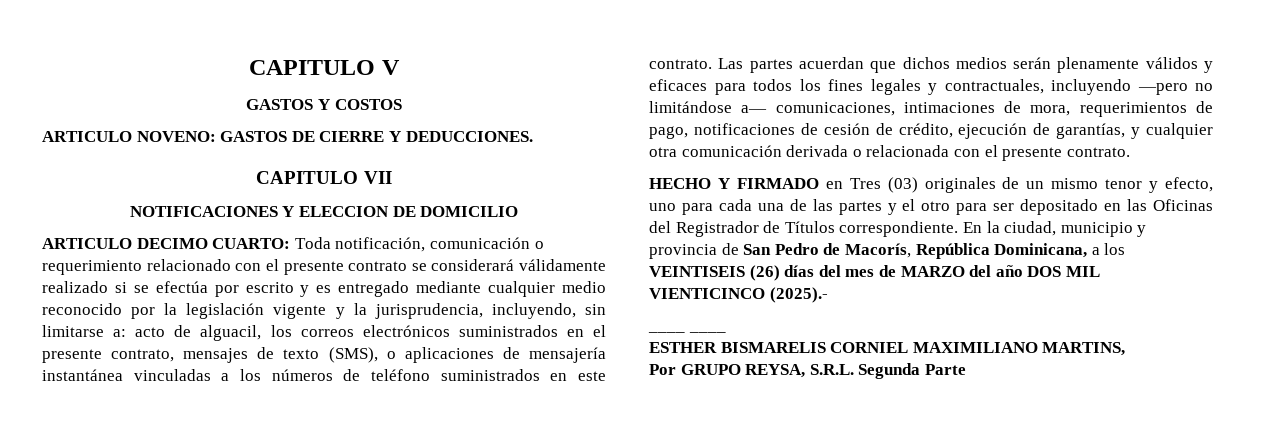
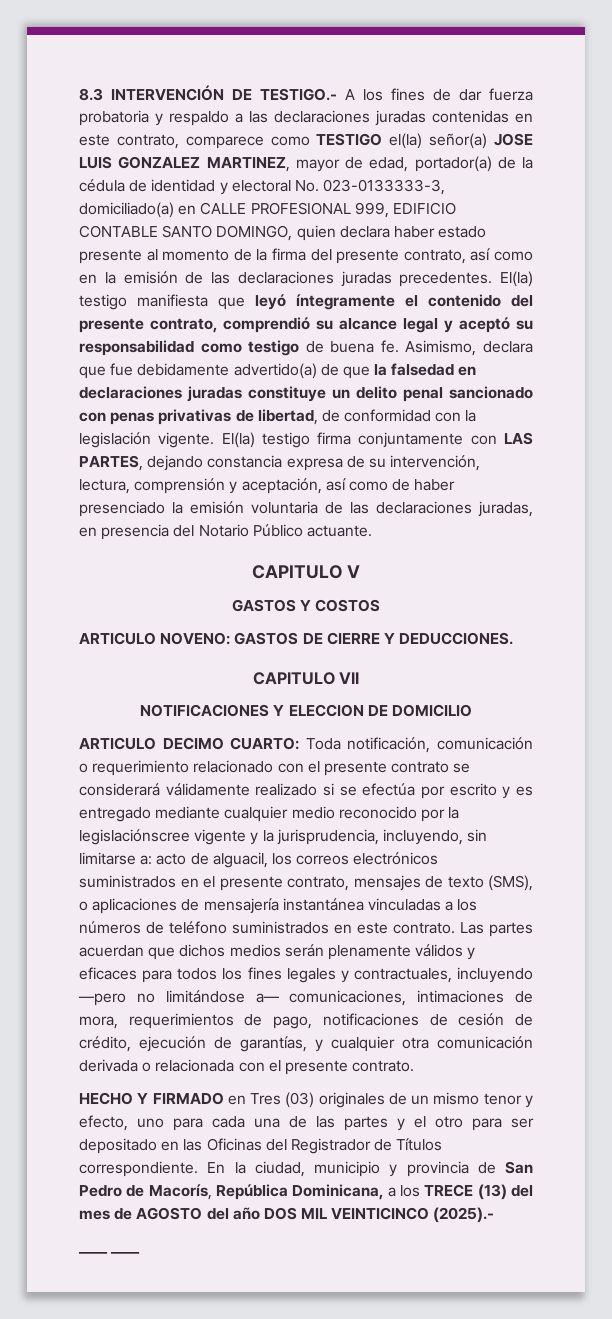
+ 8.3 INTERVENCIÓN DE TESTIGO.- A los fines de dar fuerza probatoria y respaldo a las declaraciones juradas contenidas en este contrato, comparece como TESTIGO el(la) señor(a) JOSE LUIS GONZALEZ MARTINEZ, mayor de edad, portador(a) de la cédula de identidad y electoral No. 023-0133333-3, domiciliado(a) en CALLE PROFESIONAL 999, EDIFICIO CONTABLE SANTO DOMINGO, quien declara haber estado presente al momento de la firma del presente contrato, así como en la emisión de las declaraciones juradas precedentes. El(la) testigo manifiesta que leyó íntegramente el contenido del presente contrato, comprendió su alcance legal y aceptó su responsabilidad como testigo de buena fe. Asimismo, declara que fue debidamente advertido(a) de que la falsedad en declaraciones juradas constituye un delito penal sancionado con penas privativas de libertad, de conformidad con la legislación vigente. El(la) testigo firma conjuntamente con LAS PARTES, dejando constancia expresa de su intervención, lectura, comprensión y aceptación, así como de haber presenciado la emisión voluntaria de las declaraciones juradas, en presencia del Notario Público actuante.
- Toda notificación, comunicación o requerimiento relacionado con el presente contrato se considerará válidamente realizado si se efectúa por escrito y es entregado mediante cualquier medio reconocido por la legislación vigente y la jurisprudencia, incluyendo, sin limitarse a:
+ Toda notificación, comunicación o requerimiento relacionado con el presente contrato se considerará válidamente realizado si se efectúa por escrito y es entregado mediante cualquier medio reconocido por la legislaciónscree vigente y la jurisprudencia, incluyendo, sin limitarse a:
- En la ciudad, municipio y provincia de San Pedro de Macorís, República Dominicana, a los VEINTISEIS (26) días del mes de MARZO del año DOS MIL VIENTICINCO (2025).-
+ En la ciudad, municipio y provincia de San Pedro de Macorís, República Dominicana, a los TRECE (13) del mes de AGOSTO del año DOS MIL VEINTICINCO (2025).-
- ESTHER BISMARELIS CORNIEL MAXIMILIANO MARTINS,
- Por GRUPO REYSA, S.R.L. Segunda Parte

